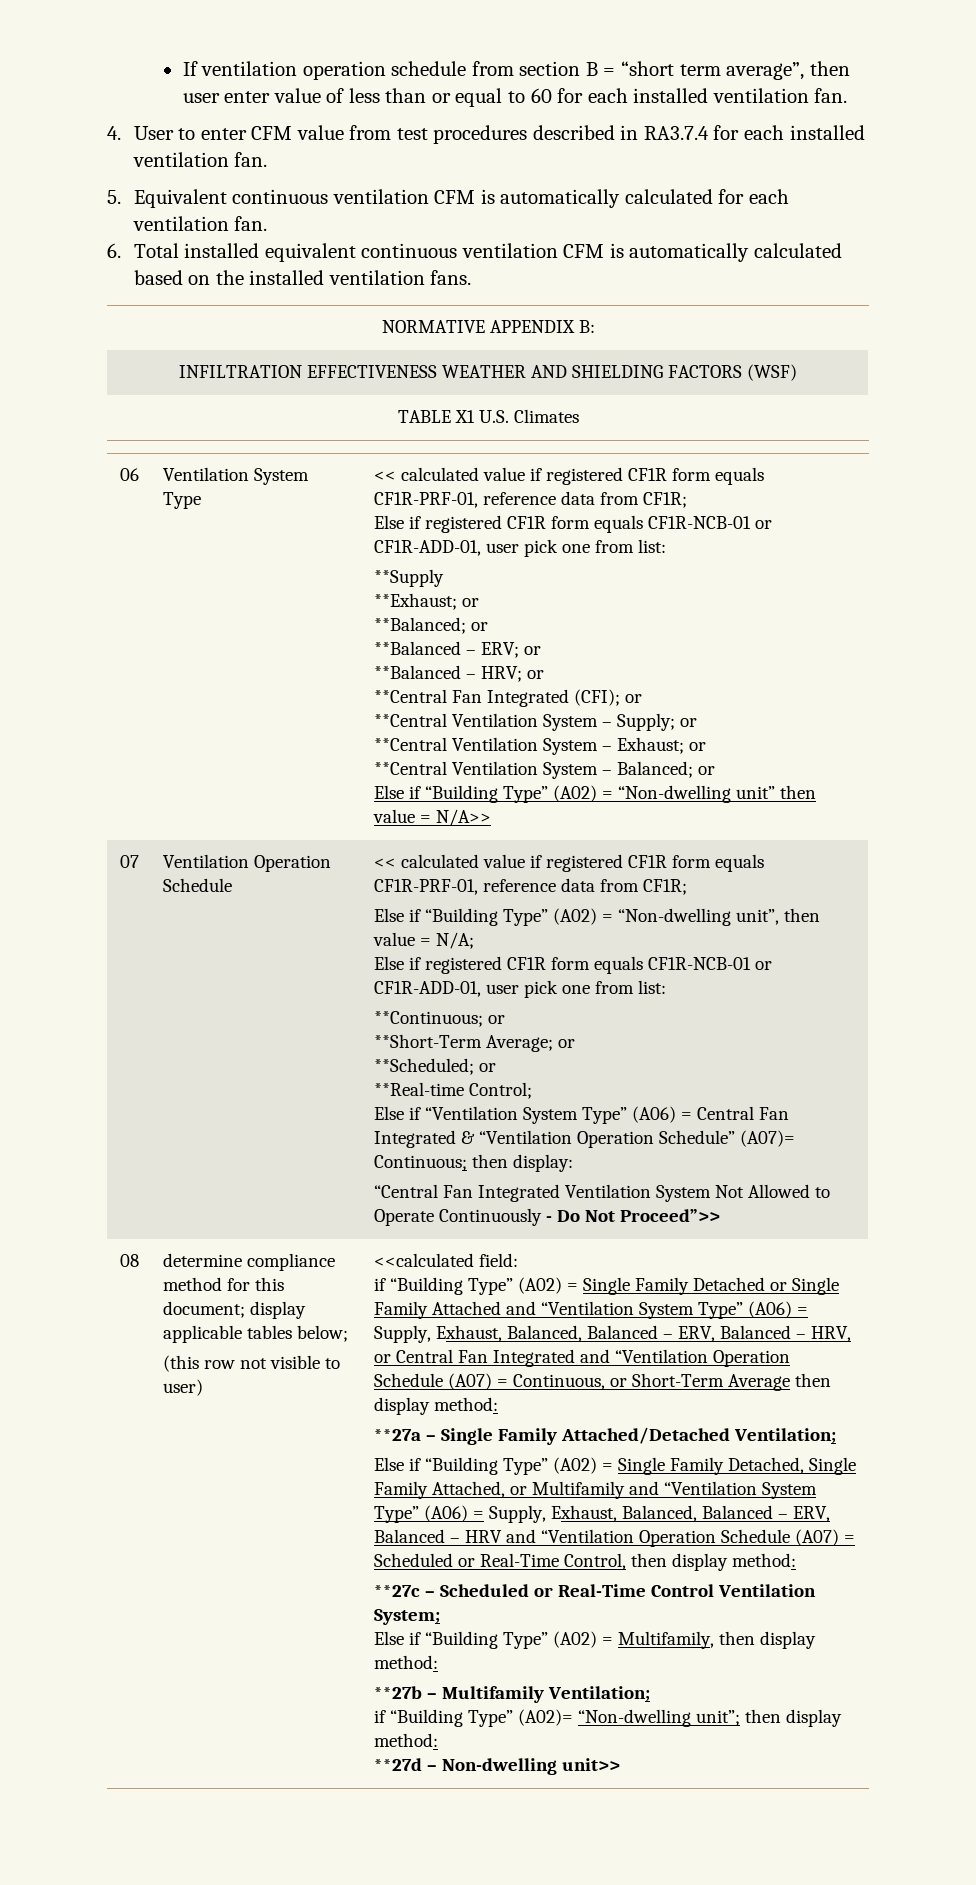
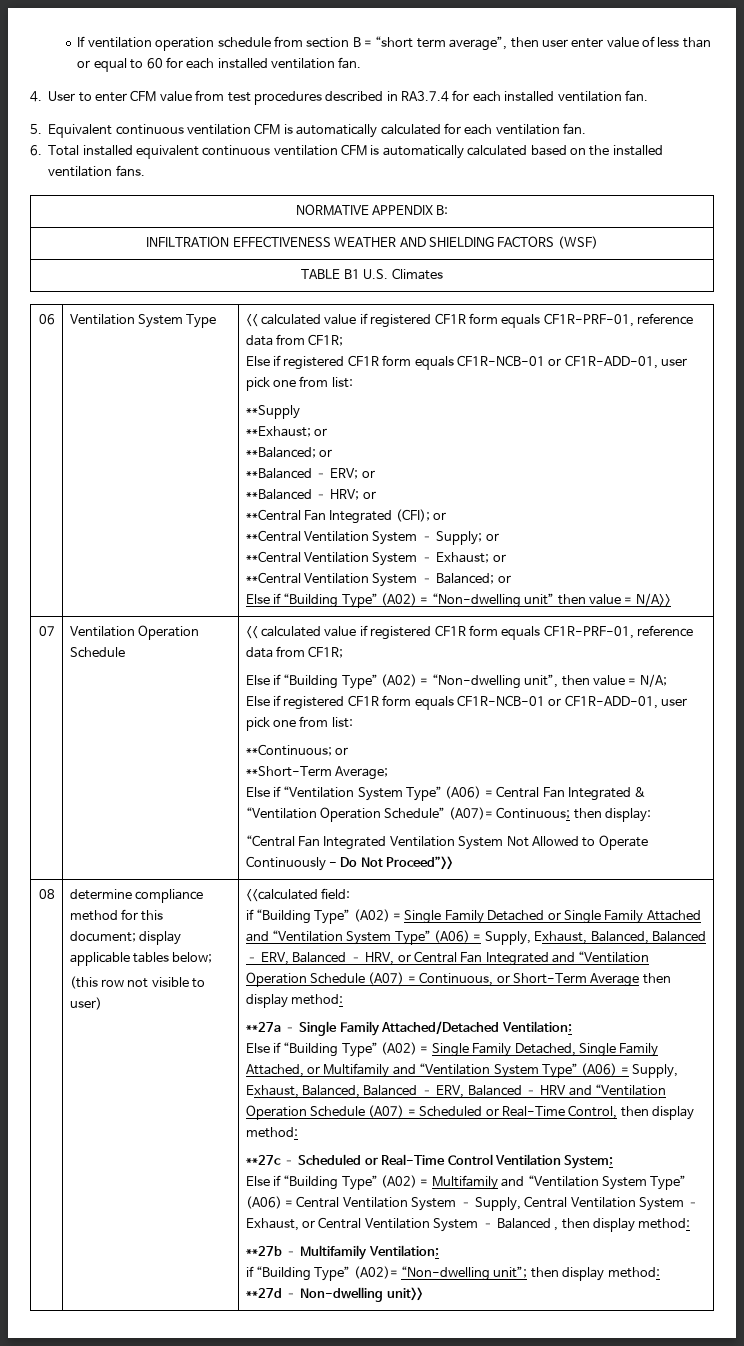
- TABLE X1 U.S. Climates
+ TABLE B1 U.S. Climates
- **Short-Term Average; or
- **Scheduled; or
- **Real-time Control;
+ **Short-Term Average;
- Else if “Building Type” (A02) = Multifamily, then display method:
+ Else if “Building Type” (A02) = Multifamily and “Ventilation System Type” (A06) = Central Ventilation System – Supply, Central Ventilation System – Exhaust, or Central Ventilation System – Balanced , then display method:

